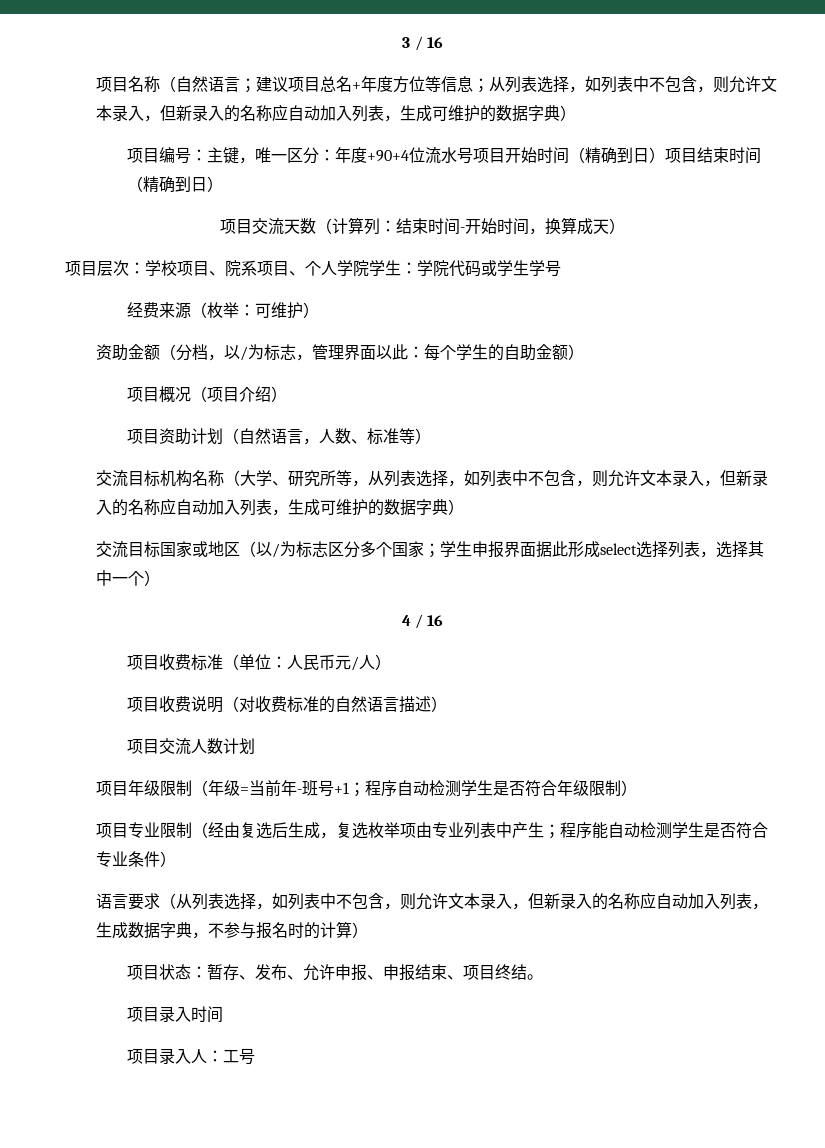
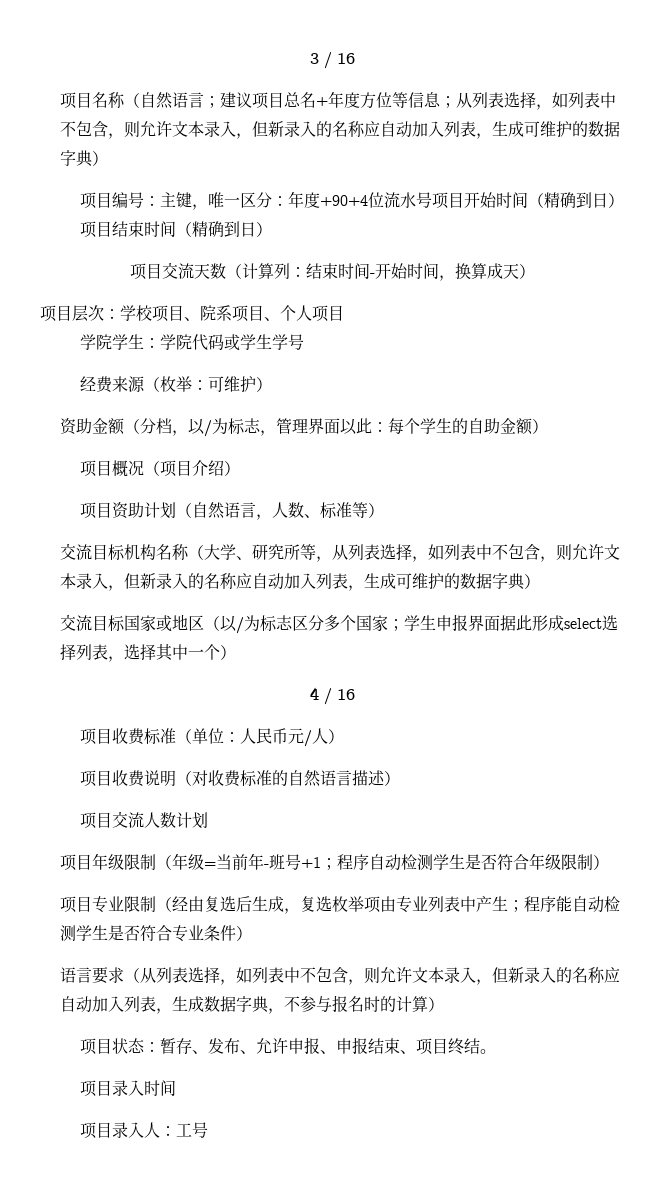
- 项目层次：学校项目、院系项目、个人学院学生：学院代码或学生学号
+ 项目层次：学校项目、院系项目、个人项目
+ 学院学生：学院代码或学生学号

